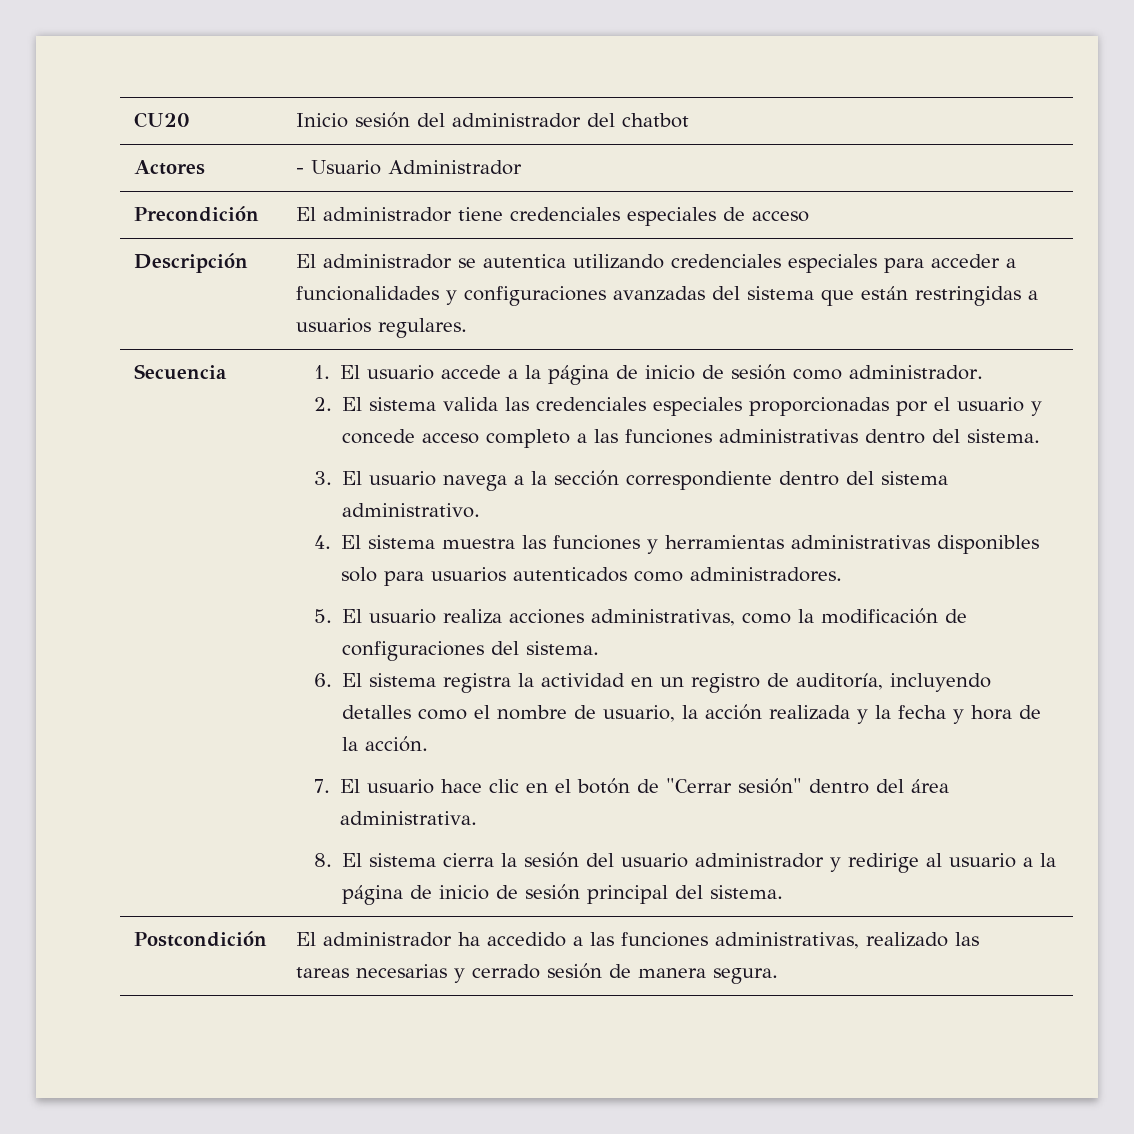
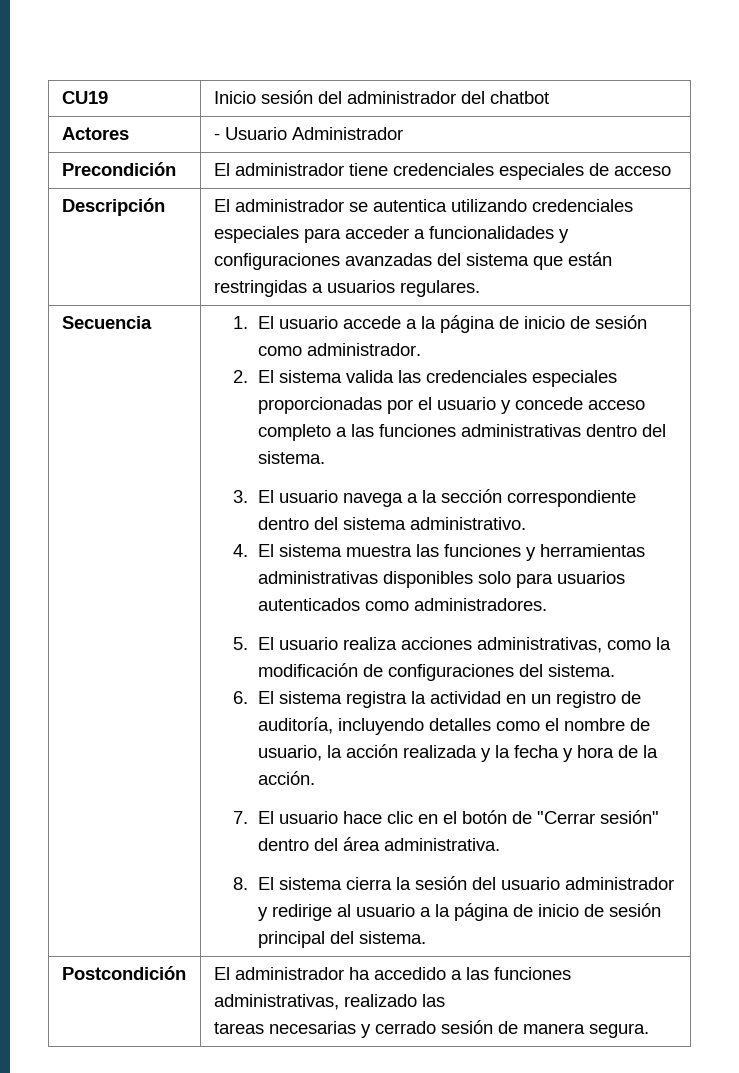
- CU20 | Inicio sesión del administrador del chatbot
+ CU19 | Inicio sesión del administrador del chatbot

